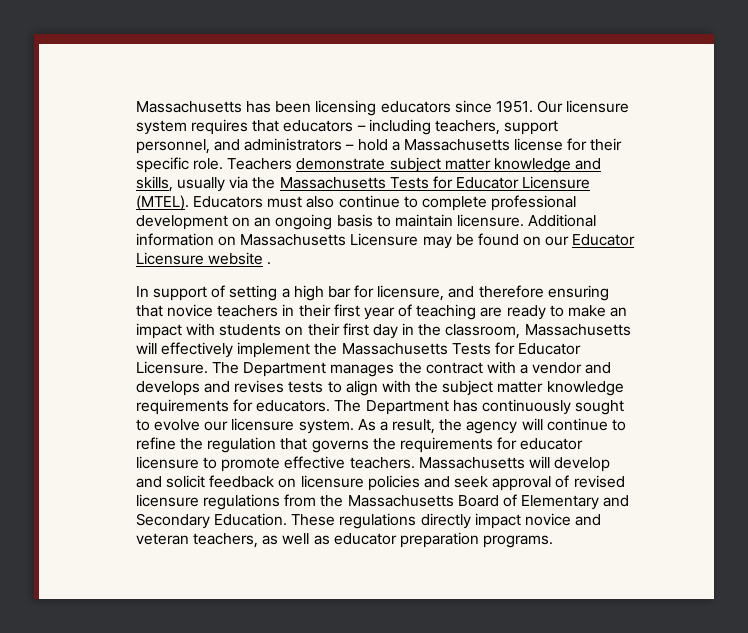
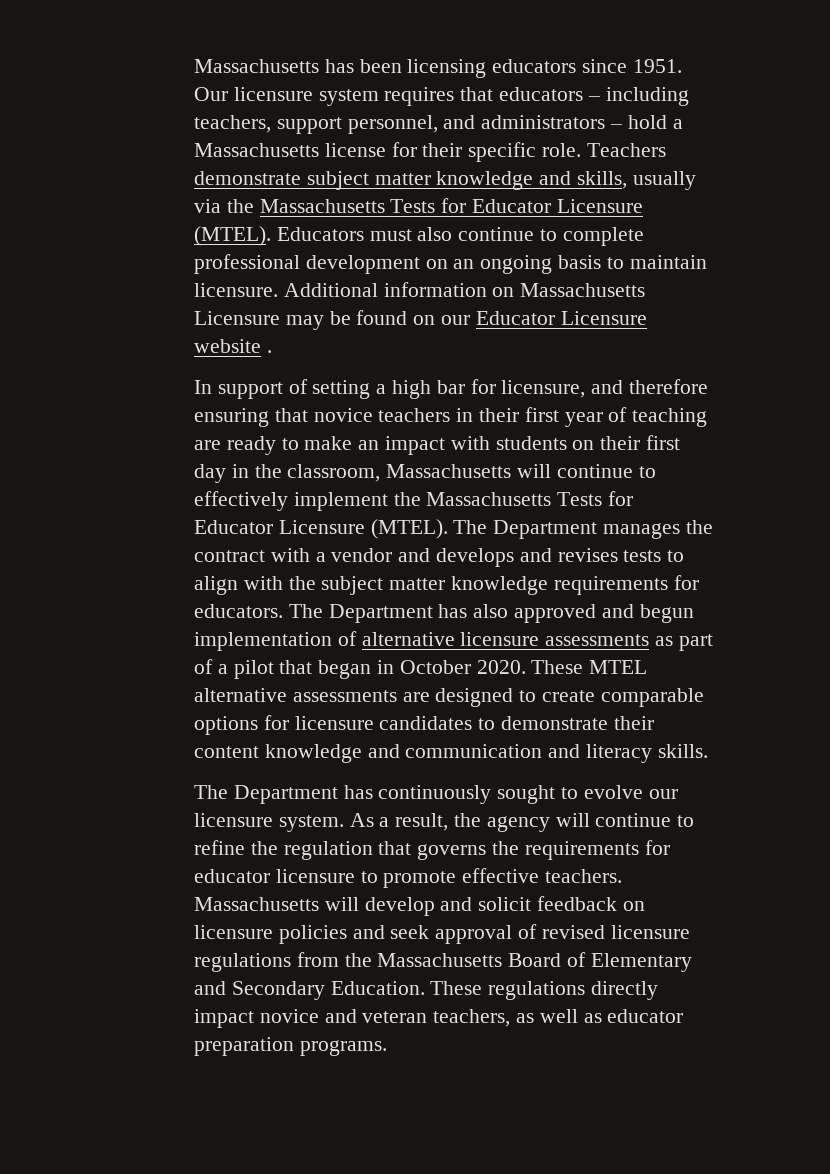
- In support of setting a high bar for licensure, and therefore ensuring that novice teachers in their first year of teaching are ready to make an impact with students on their first day in the classroom, Massachusetts will effectively implement the Massachusetts Tests for Educator Licensure.
+ In support of setting a high bar for licensure, and therefore ensuring that novice teachers in their first year of teaching are ready to make an impact with students on their first day in the classroom, Massachusetts will continue to effectively implement the Massachusetts Tests for Educator Licensure (MTEL).
+ The Department has also approved and begun implementation of alternative licensure assessments as part of a pilot that began in October 2020. These MTEL alternative assessments are designed to create comparable options for licensure candidates to demonstrate their content knowledge and communication and literacy skills.

